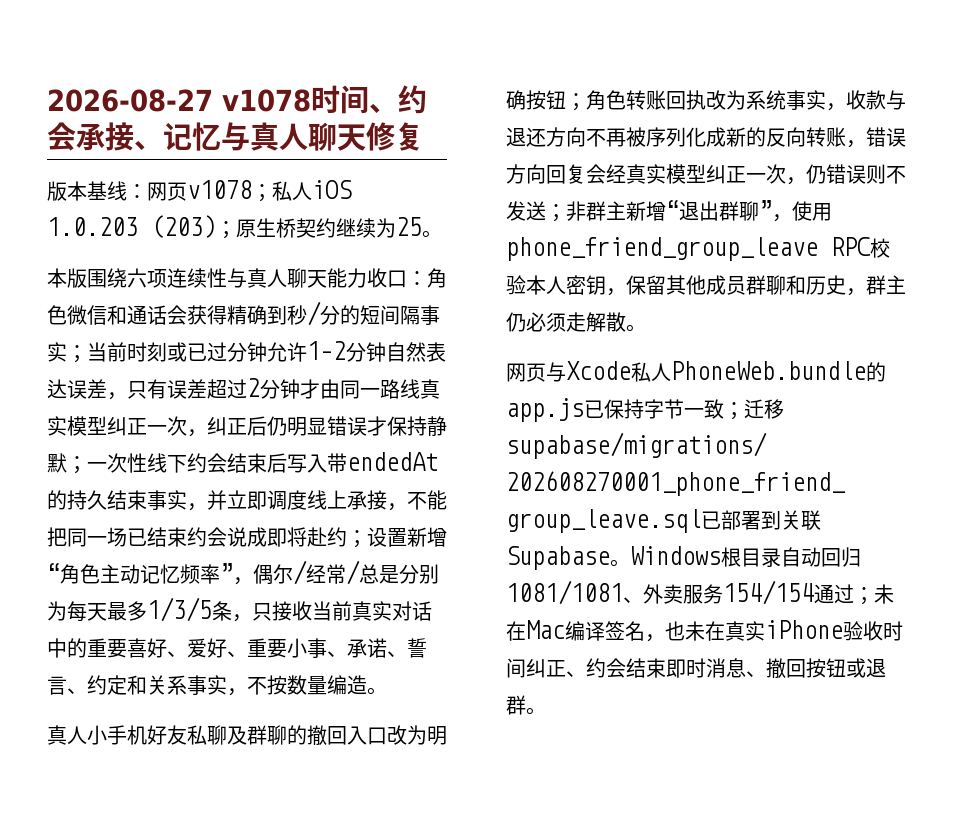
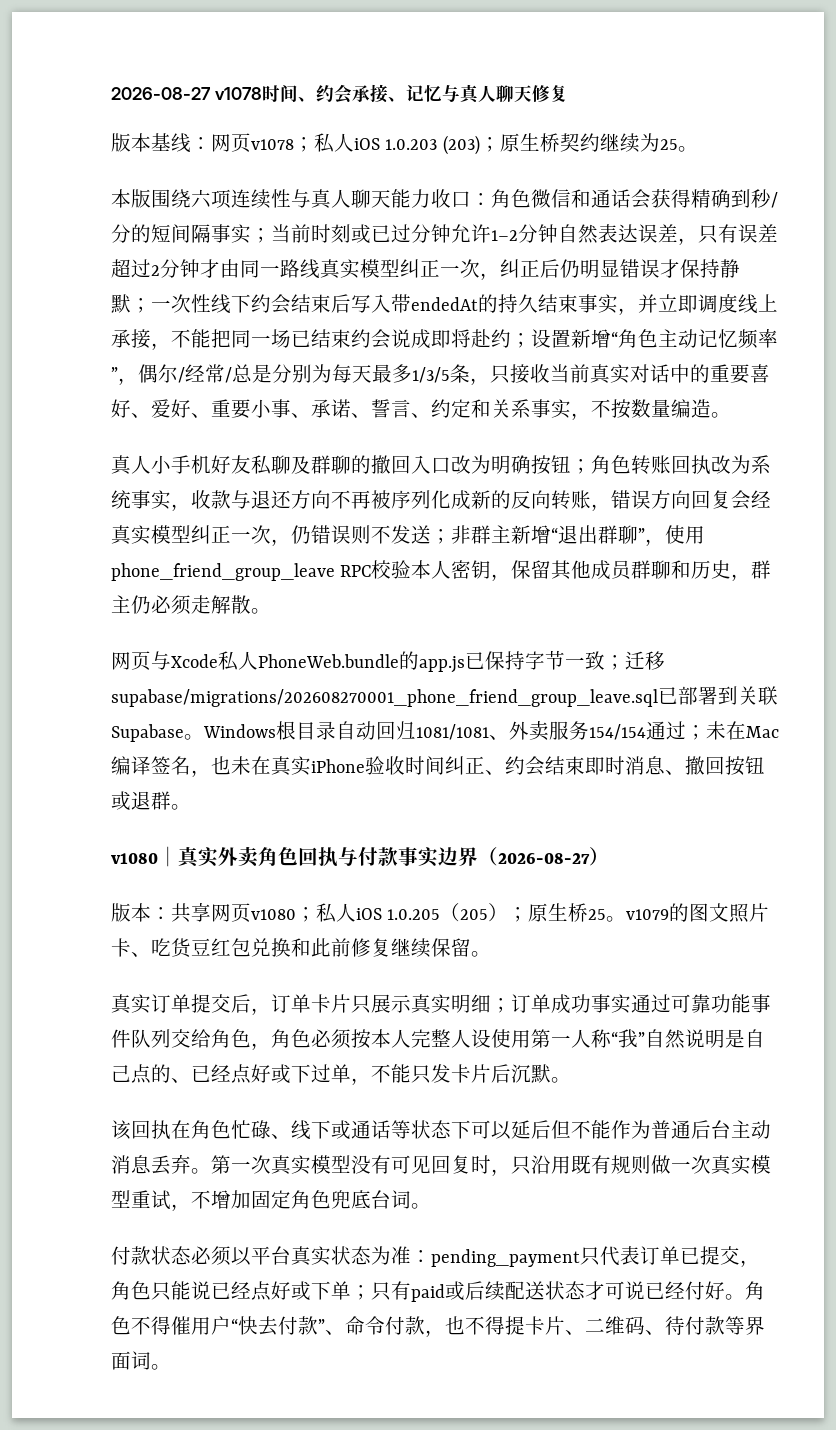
+ v1080｜真实外卖角色回执与付款事实边界（2026-08-27）
+ 版本：共享网页v1080；私人iOS 1.0.205（205）；原生桥25。v1079的图文照片卡、吃货豆红包兑换和此前修复继续保留。
+ 真实订单提交后，订单卡片只展示真实明细；订单成功事实通过可靠功能事件队列交给角色，角色必须按本人完整人设使用第一人称“我”自然说明是自己点的、已经点好或下过单，不能只发卡片后沉默。
+ 该回执在角色忙碌、线下或通话等状态下可以延后但不能作为普通后台主动消息丢弃。第一次真实模型没有可见回复时，只沿用既有规则做一次真实模型重试，不增加固定角色兜底台词。
+ 付款状态必须以平台真实状态为准：pending_payment只代表订单已提交，角色只能说已经点好或下单；只有paid或后续配送状态才可说已经付好。角色不得催用户“快去付款”、命令付款，也不得提卡片、二维码、待付款等界面词。

